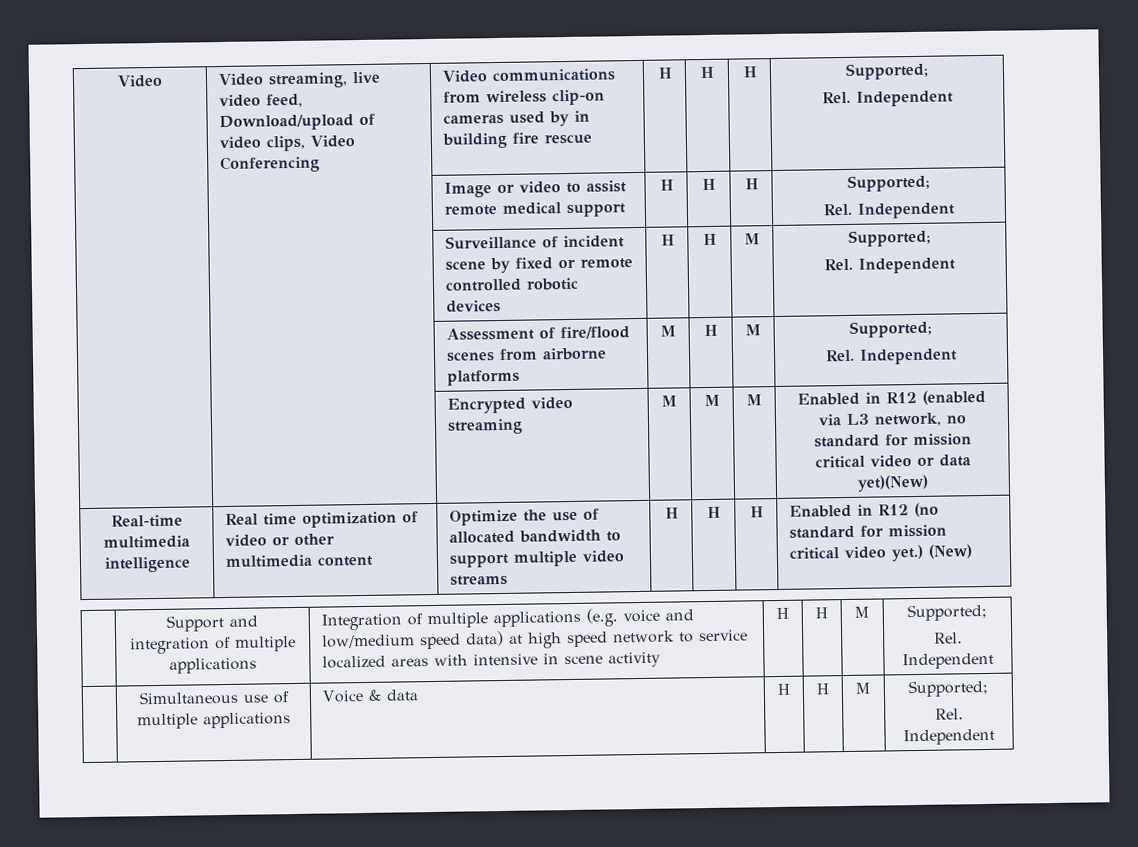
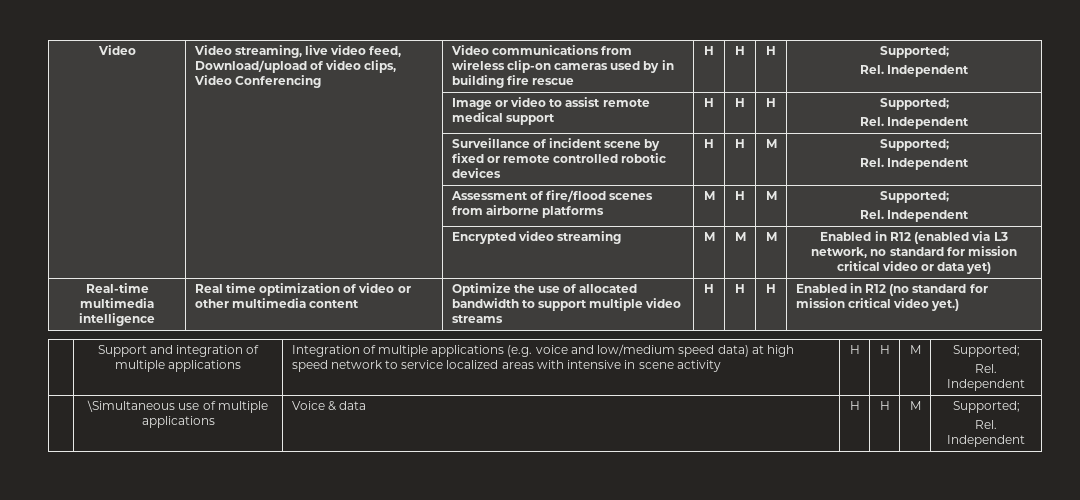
- | | Encrypted video streaming | M | M | M | Enabled in R12 (enabled via L3 network, no standard for mission critical video or data yet)(New)
+ | | Encrypted video streaming | M | M | M | Enabled in R12 (enabled via L3 network, no standard for mission critical video or data yet)
- Real-time multimedia intelligence | Real time optimization of video or other multimedia content | Optimize the use of allocated bandwidth to support multiple video streams | H | H | H | Enabled in R12 (no standard for mission critical video yet.) (New)
+ Real-time multimedia intelligence | Real time optimization of video or other multimedia content | Optimize the use of allocated bandwidth to support multiple video streams | H | H | H | Enabled in R12 (no standard for mission critical video yet.)
- | Simultaneous use of multiple applications | Voice & data | H | H | M | Supported;
+ | \Simultaneous use of multiple applications | Voice & data | H | H | M | Supported;

